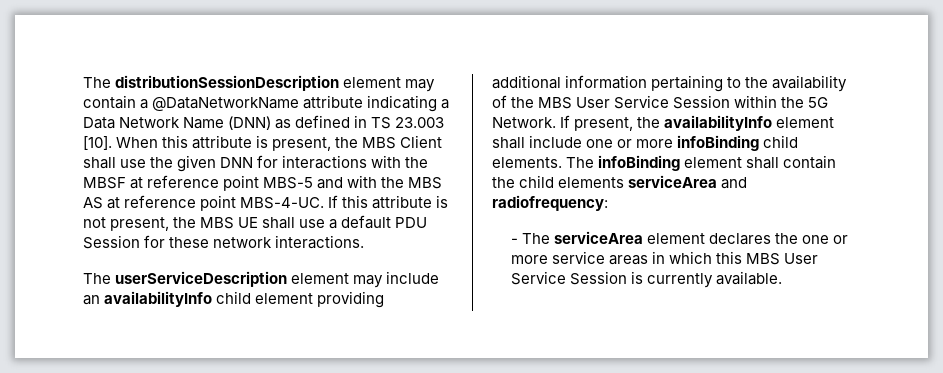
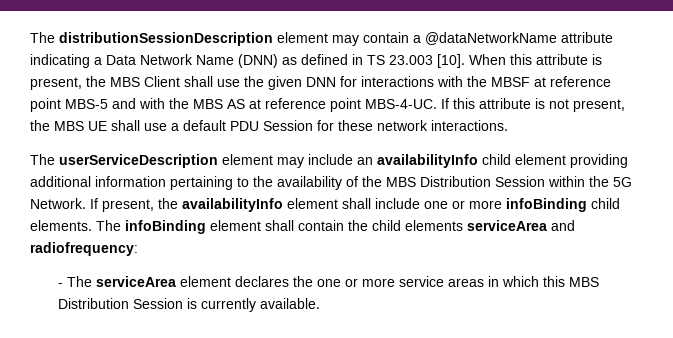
- The distributionSessionDescription element may contain a @DataNetworkName attribute indicating a Data Network Name (DNN) as defined in TS 23.003 [10].
+ The distributionSessionDescription element may contain a @dataNetworkName attribute indicating a Data Network Name (DNN) as defined in TS 23.003 [10].
- The userServiceDescription element may include an availabilityInfo child element providing additional information pertaining to the availability of the MBS User Service Session within the 5G Network.
+ The userServiceDescription element may include an availabilityInfo child element providing additional information pertaining to the availability of the MBS Distribution Session within the 5G Network.
- - The serviceArea element declares the one or more service areas in which this MBS User Service Session is currently available.
+ - The serviceArea element declares the one or more service areas in which this MBS Distribution Session is currently available.

